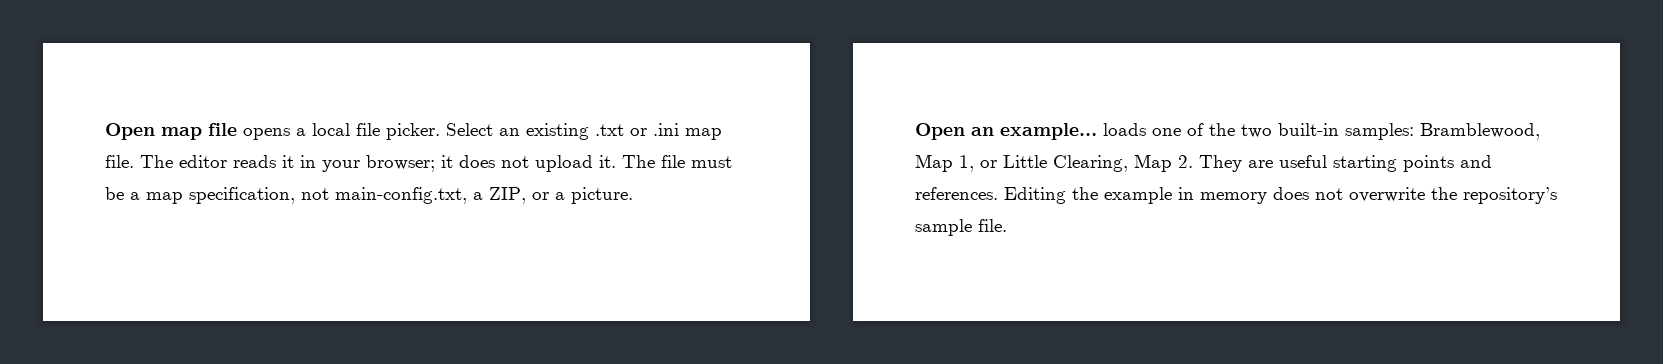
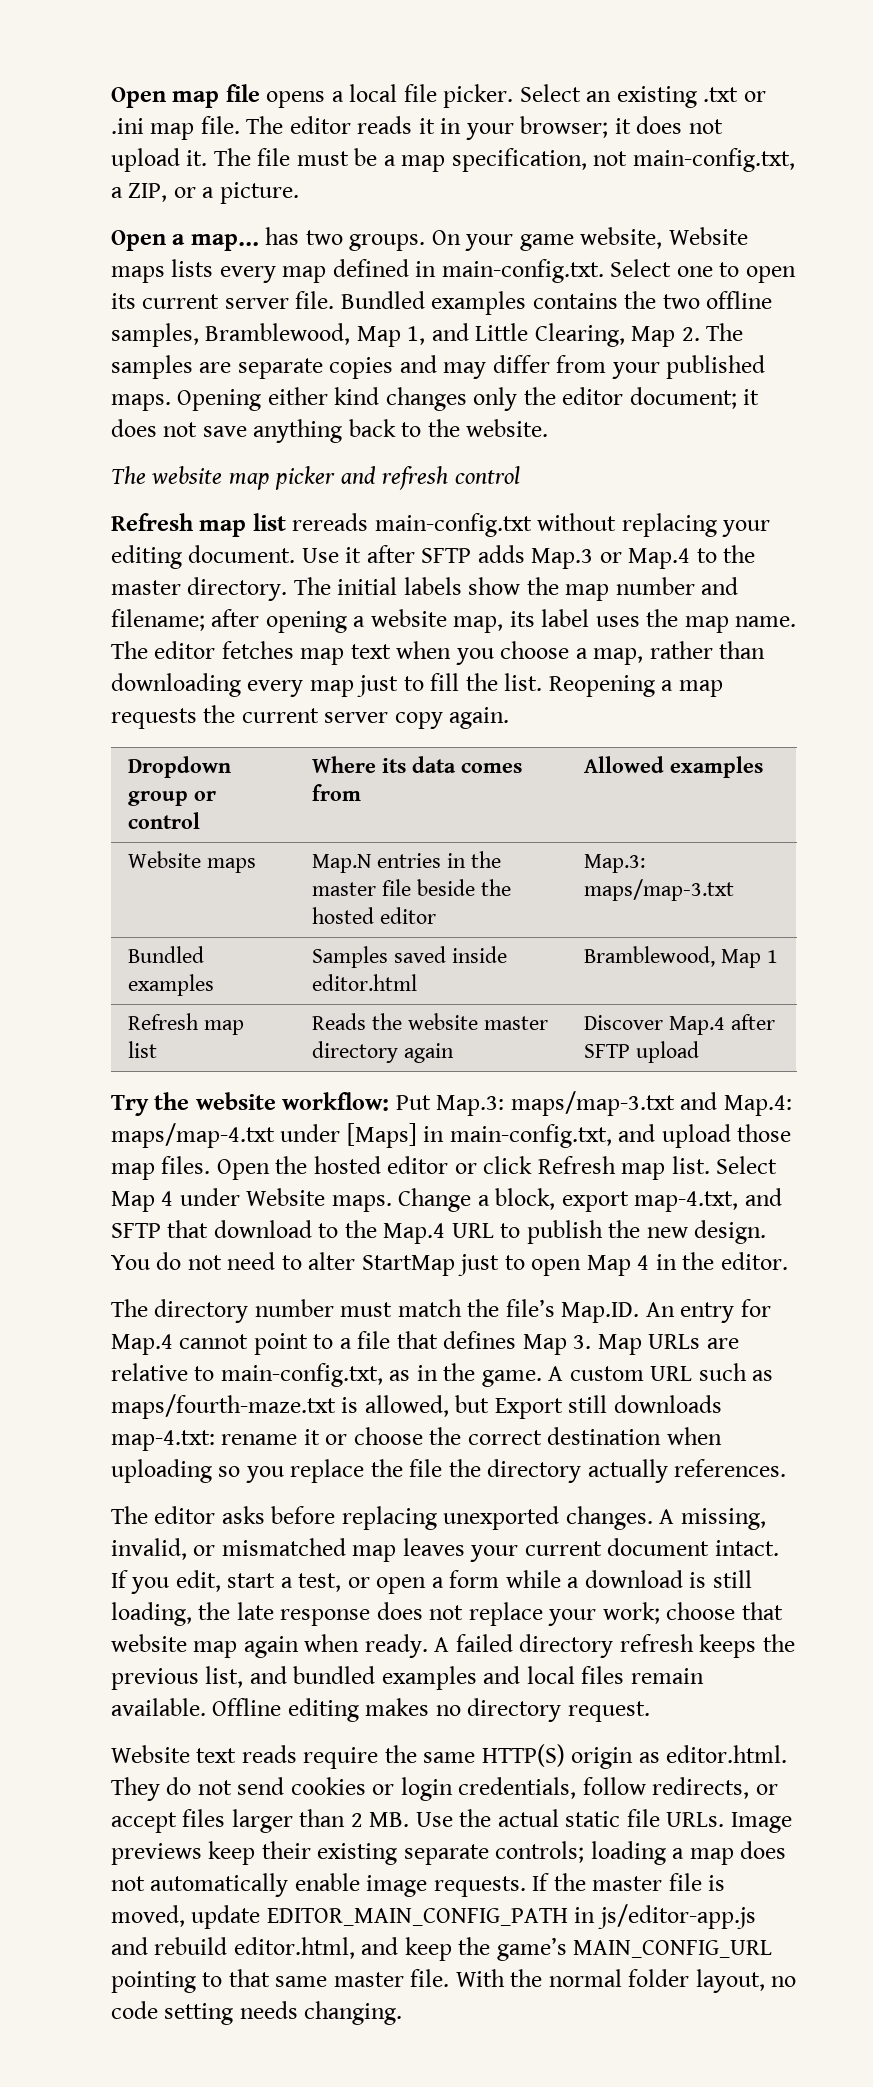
- Open an example… loads one of the two built-in samples: Bramblewood, Map 1, or Little Clearing, Map 2. They are useful starting points and references. Editing the example in memory does not overwrite the repository’s sample file.
+ Open a map… has two groups. On your game website, Website maps lists every map defined in main-config.txt. Select one to open its current server file. Bundled examples contains the two offline samples, Bramblewood, Map 1, and Little Clearing, Map 2. The samples are separate copies and may differ from your published maps. Opening either kind changes only the editor document; it does not save anything back to the website.
+ The website map picker and refresh control
+ Refresh map list rereads main-config.txt without replacing your editing document. Use it after SFTP adds Map.3 or Map.4 to the master directory. The initial labels show the map number and filename; after opening a website map, its label uses the map name. The editor fetches map text when you choose a map, rather than downloading every map just to fill the list. Reopening a map requests the current server copy again.
+ Dropdown group or control | Where its data comes from | Allowed examples
+ Website maps | Map.N entries in the master file beside the hosted editor | Map.3: maps/map-3.txt
+ Bundled examples | Samples saved inside editor.html | Bramblewood, Map 1
+ Refresh map list | Reads the website master directory again | Discover Map.4 after SFTP upload
+ Try the website workflow: Put Map.3: maps/map-3.txt and Map.4: maps/map-4.txt under [Maps] in main-config.txt, and upload those map files. Open the hosted editor or click Refresh map list. Select Map 4 under Website maps. Change a block, export map-4.txt, and SFTP that download to the Map.4 URL to publish the new design. You do not need to alter StartMap just to open Map 4 in the editor.
+ The directory number must match the file’s Map.ID. An entry for Map.4 cannot point to a file that defines Map 3. Map URLs are relative to main-config.txt, as in the game. A custom URL such as maps/fourth-maze.txt is allowed, but Export still downloads map-4.txt: rename it or choose the correct destination when uploading so you replace the file the directory actually references.
+ The editor asks before replacing unexported changes. A missing, invalid, or mismatched map leaves your current document intact. If you edit, start a test, or open a form while a download is still loading, the late response does not replace your work; choose that website map again when ready. A failed directory refresh keeps the previous list, and bundled examples and local files remain available. Offline editing makes no directory request.
+ Website text reads require the same HTTP(S) origin as editor.html. They do not send cookies or login credentials, follow redirects, or accept files larger than 2 MB. Use the actual static file URLs. Image previews keep their existing separate controls; loading a map does not automatically enable image requests. If the master file is moved, update EDITOR_MAIN_CONFIG_PATH in js/editor-app.js and rebuild editor.html, and keep the game’s MAIN_CONFIG_URL pointing to that same master file. With the normal folder layout, no code setting needs changing.

